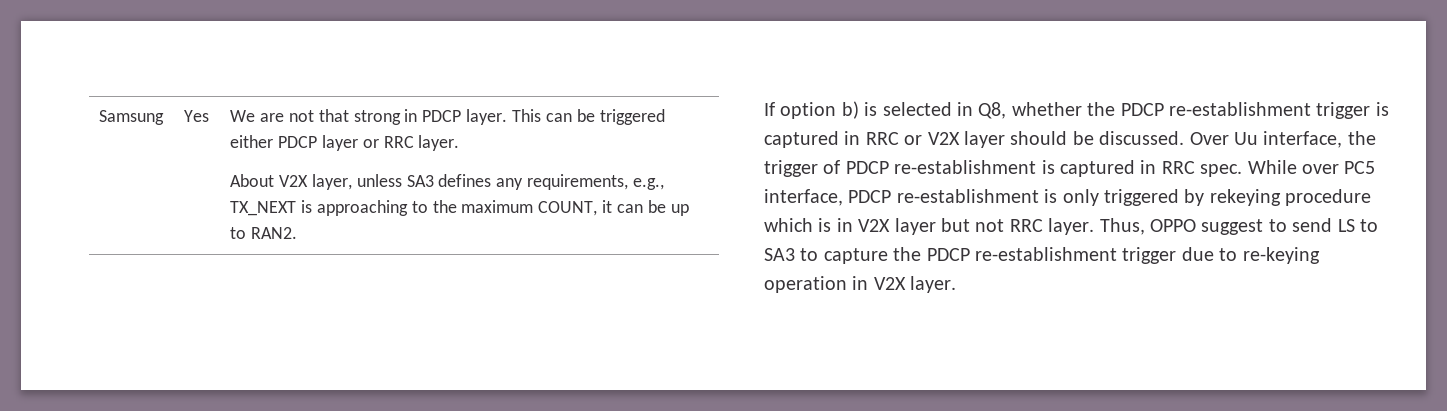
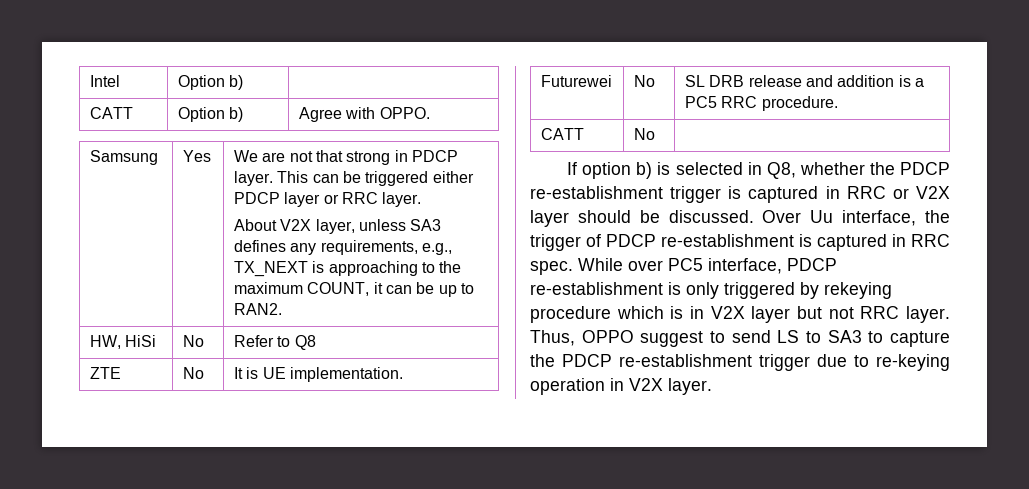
+ Intel | Option b) |
+ CATT | Option b) | Agree with OPPO.
+ HW, HiSi | No | Refer to Q8
+ ZTE | No | It is UE implementation.
+ Futurewei | No | SL DRB release and addition is a PC5 RRC procedure.
+ CATT | No |

